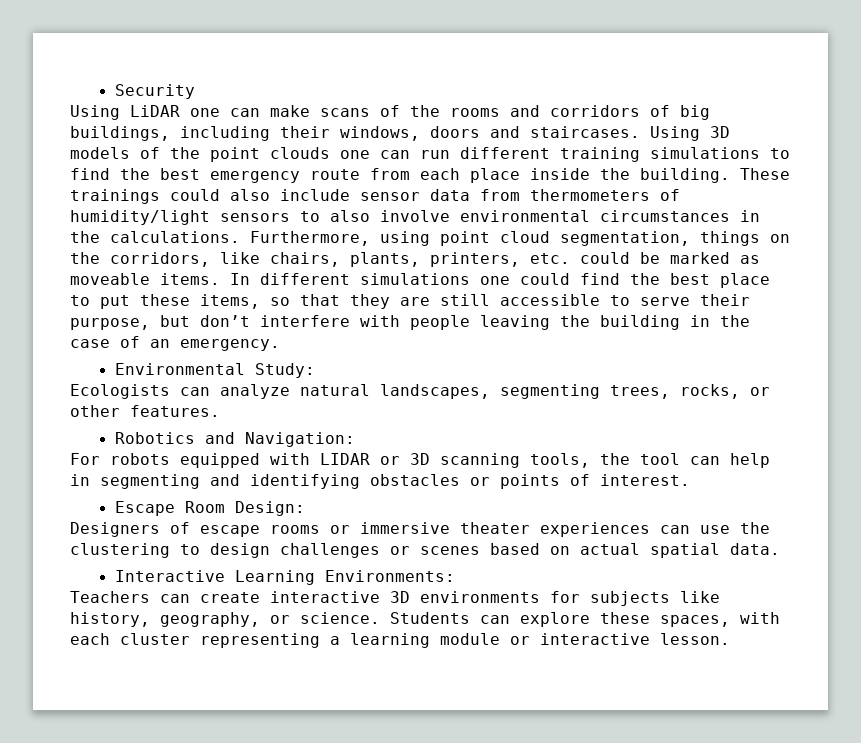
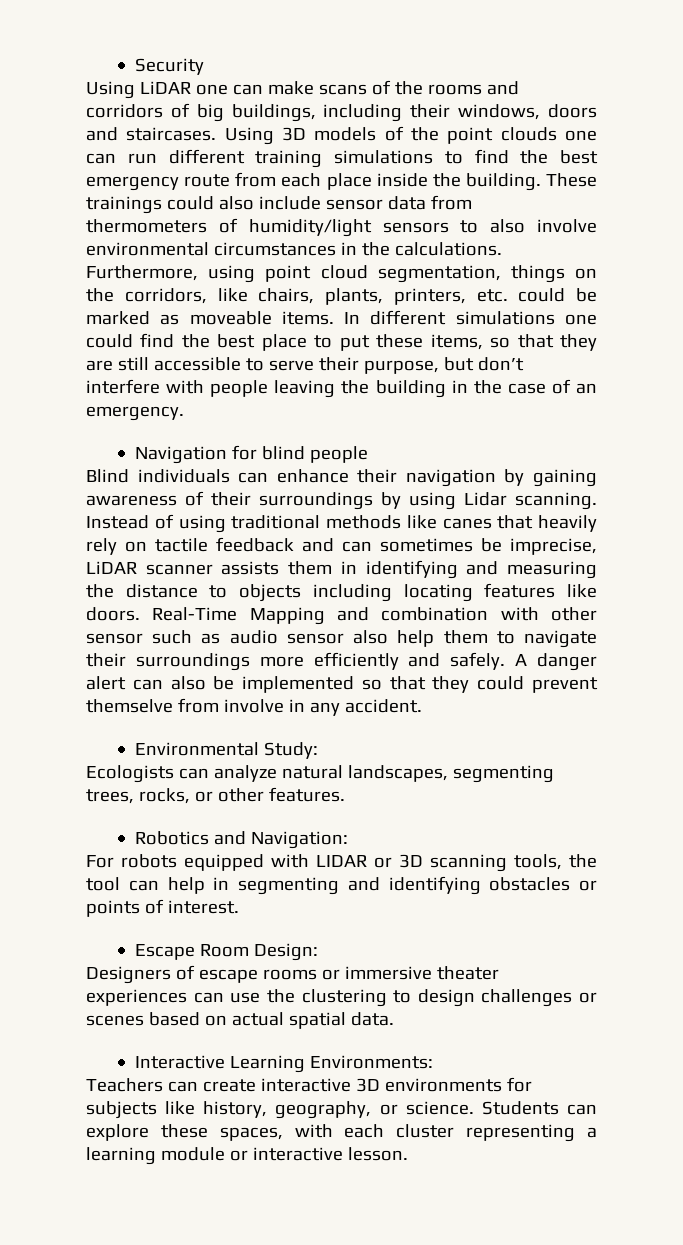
+ Navigation for blind people
+ Blind individuals can enhance their navigation by gaining awareness of their surroundings by using Lidar scanning. Instead of using traditional methods like canes that heavily rely on tactile feedback and can sometimes be imprecise, LiDAR scanner assists them in identifying and measuring the distance to objects including locating features like doors. Real-Time Mapping and combination with other sensor such as audio sensor also help them to navigate their surroundings more efficiently and safely. A danger alert can also be implemented so that they could prevent themselve from involve in any accident.

